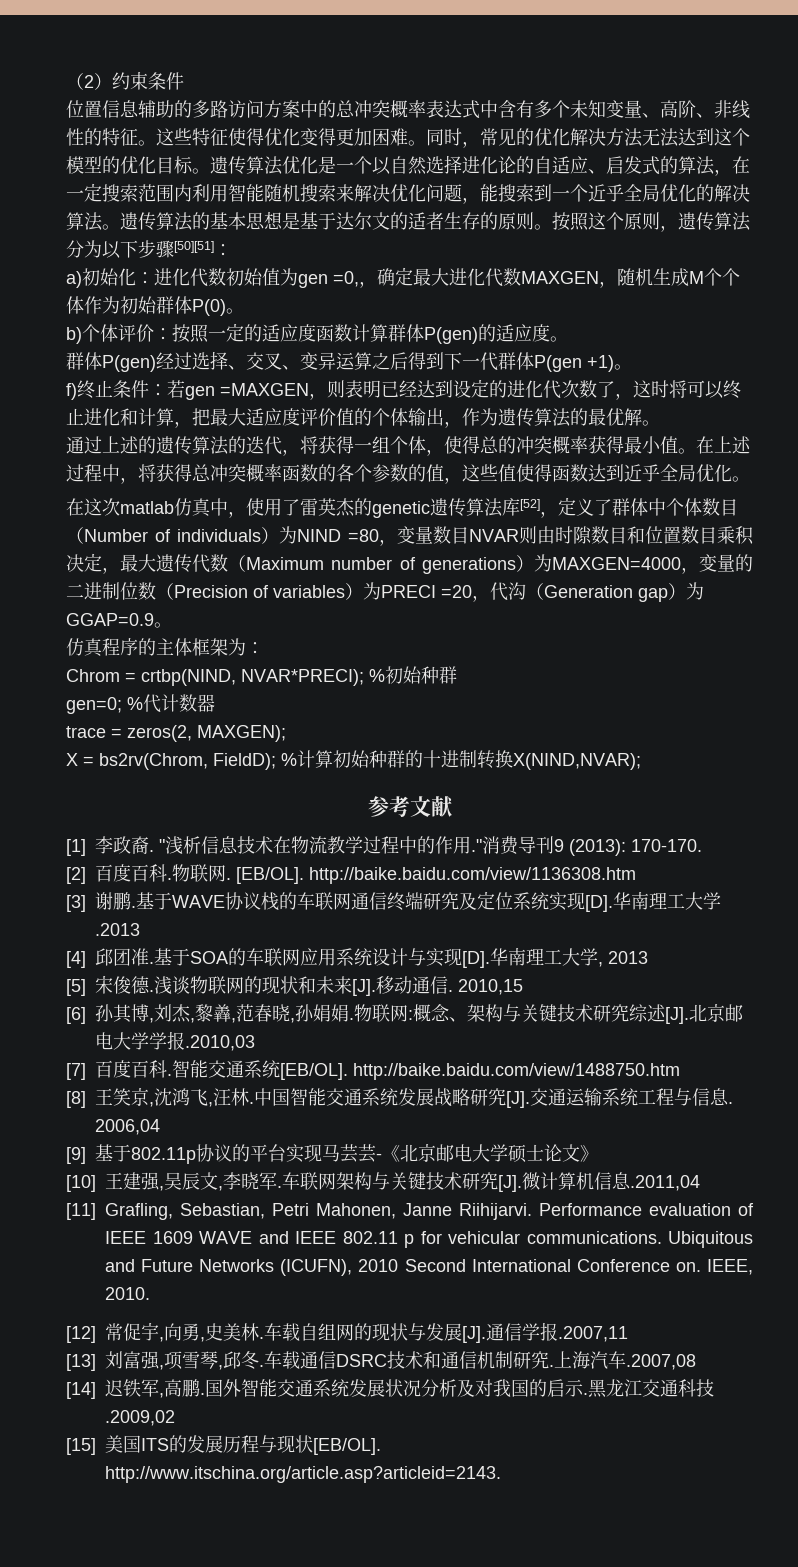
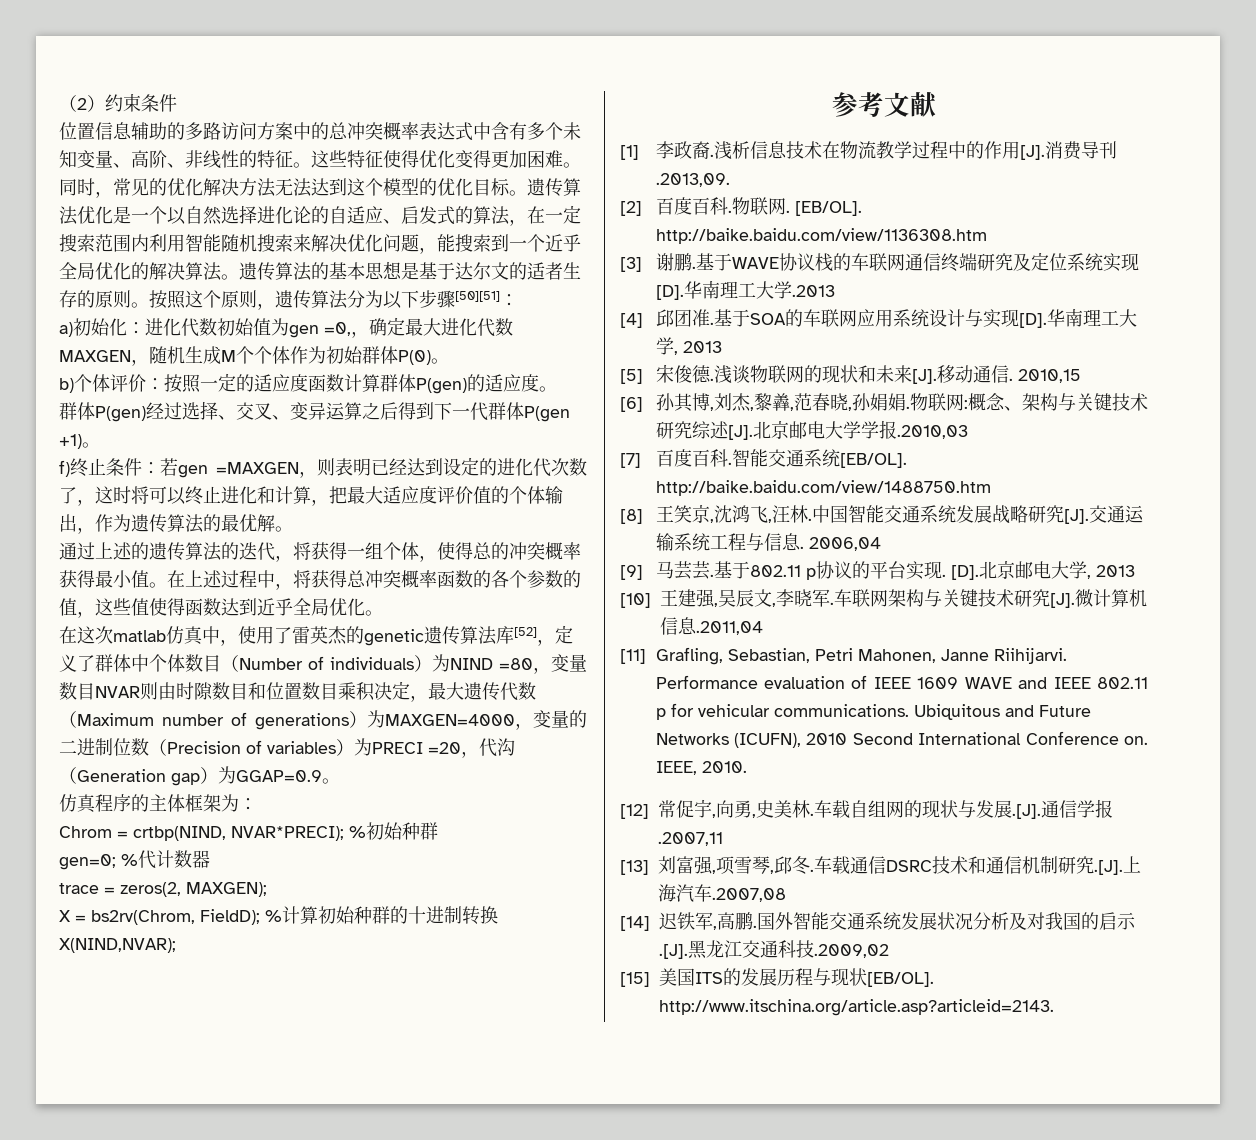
- "浅析信息技术在物流教学过程中的作用."消费导刊9 (2013): 170-170.
+ 浅析信息技术在物流教学过程中的作用[J].消费导刊.2013,09.
- [9]基于802.11p协议的平台实现马芸芸-《北京邮电大学硕士论文》
+ [9]马芸芸.基于802.11 p协议的平台实现. [D].北京邮电大学, 2013
- 车载自组网的现状与发展[J].通信学报.2007,11
+ 车载自组网的现状与发展.[J].通信学报.2007,11
- 车载通信DSRC技术和通信机制研究.上海汽车.2007,08
+ 车载通信DSRC技术和通信机制研究.[J].上海汽车.2007,08
- 国外智能交通系统发展状况分析及对我国的启示.黑龙江交通科技.2009,02
+ 国外智能交通系统发展状况分析及对我国的启示.[J].黑龙江交通科技.2009,02

